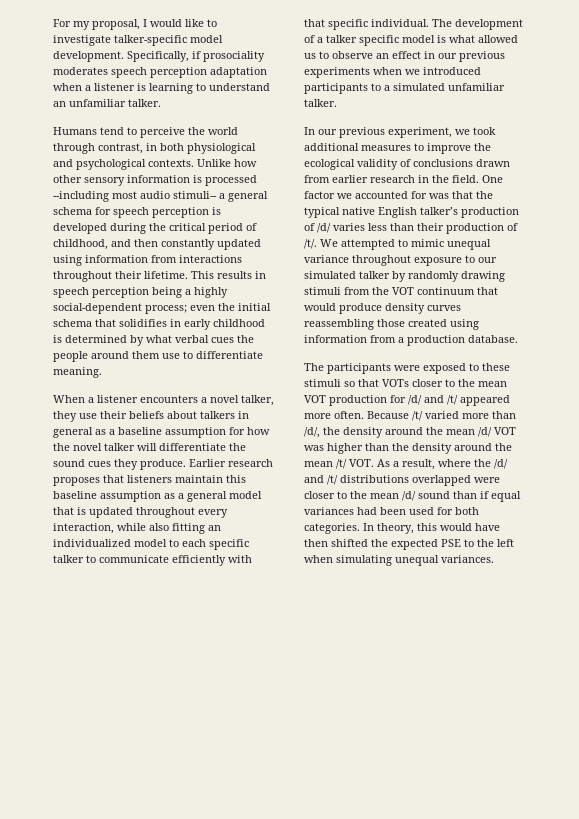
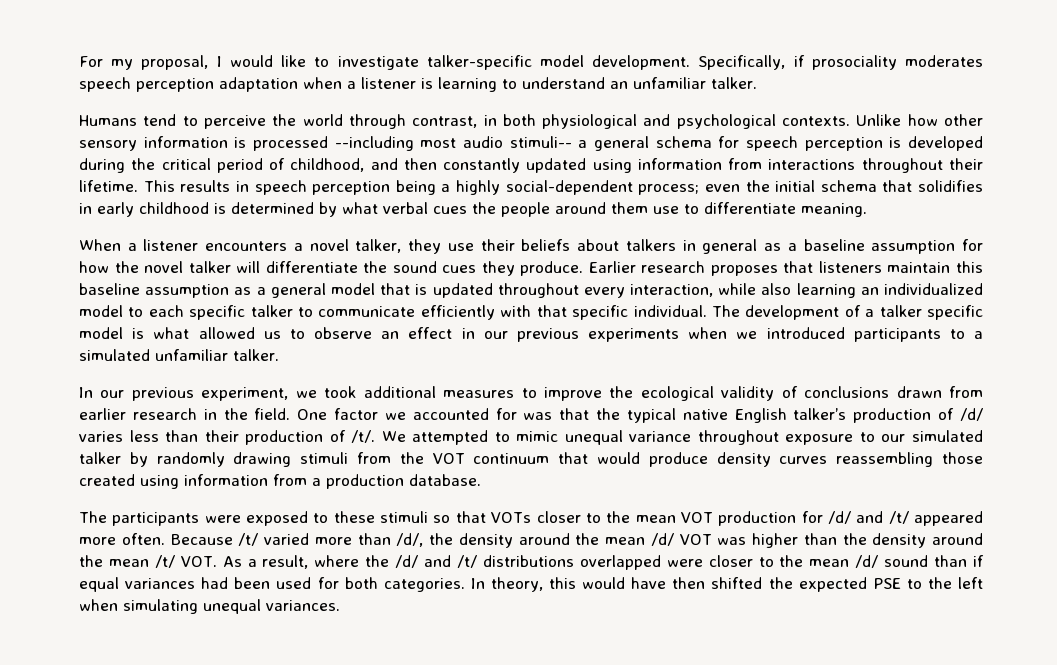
- Earlier research proposes that listeners maintain this baseline assumption as a general model that is updated throughout every interaction, while also fitting an individualized model to each specific talker to communicate efficiently with that specific individual.
+ Earlier research proposes that listeners maintain this baseline assumption as a general model that is updated throughout every interaction, while also learning an individualized model to each specific talker to communicate efficiently with that specific individual.

